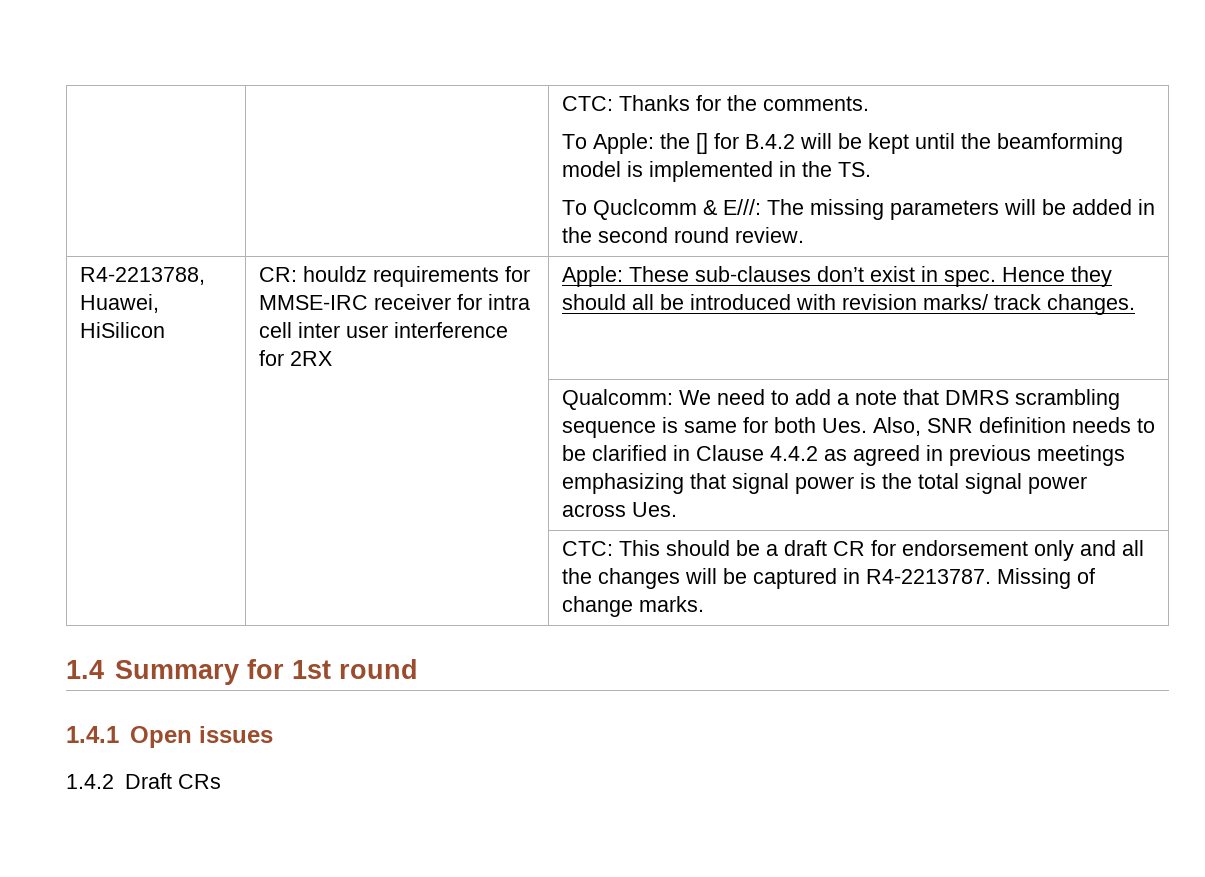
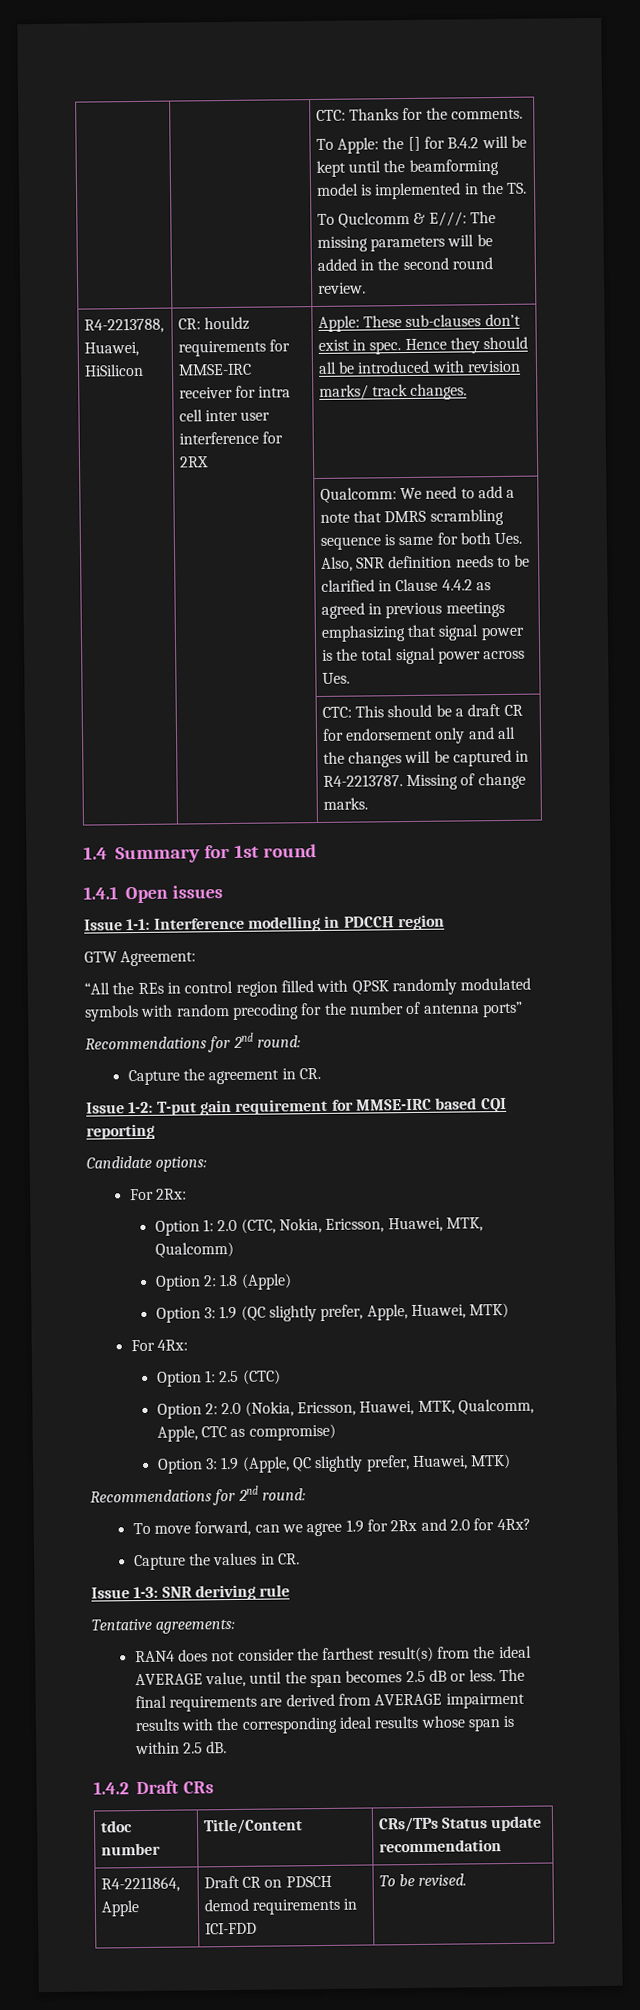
+ Issue 1-1: Interference modelling in PDCCH region
+ GTW Agreement:
+ “All the REs in control region filled with QPSK randomly modulated symbols with random precoding for the number of antenna ports”
+ Recommendations for 2nd round:
+ Capture the agreement in CR.
+ Issue 1-2: T-put gain requirement for MMSE-IRC based CQI reporting
+ Candidate options:
+ For 2Rx:
+ Option 1: 2.0 (CTC, Nokia, Ericsson, Huawei, MTK, Qualcomm)
+ Option 2: 1.8 (Apple)
+ Option 3: 1.9 (QC slightly prefer, Apple, Huawei, MTK)
+ For 4Rx:
+ Option 1: 2.5 (CTC)
+ Option 2: 2.0 (Nokia, Ericsson, Huawei, MTK, Qualcomm, Apple, CTC as compromise)
+ Option 3: 1.9 (Apple, QC slightly prefer, Huawei, MTK)
+ Recommendations for 2nd round:
+ To move forward, can we agree 1.9 for 2Rx and 2.0 for 4Rx?
+ Capture the values in CR.
+ Issue 1-3: SNR deriving rule
+ Tentative agreements:
+ RAN4 does not consider the farthest result(s) from the ideal AVERAGE value, until the span becomes 2.5 dB or less. The final requirements are derived from AVERAGE impairment results with the corresponding ideal results whose span is within 2.5 dB.
  1.4.2 Draft CRs
+ tdoc number | Title/Content | CRs/TPs Status update recommendation
+ R4-2211864, Apple | Draft CR on PDSCH demod requirements in ICI-FDD | To be revised.

